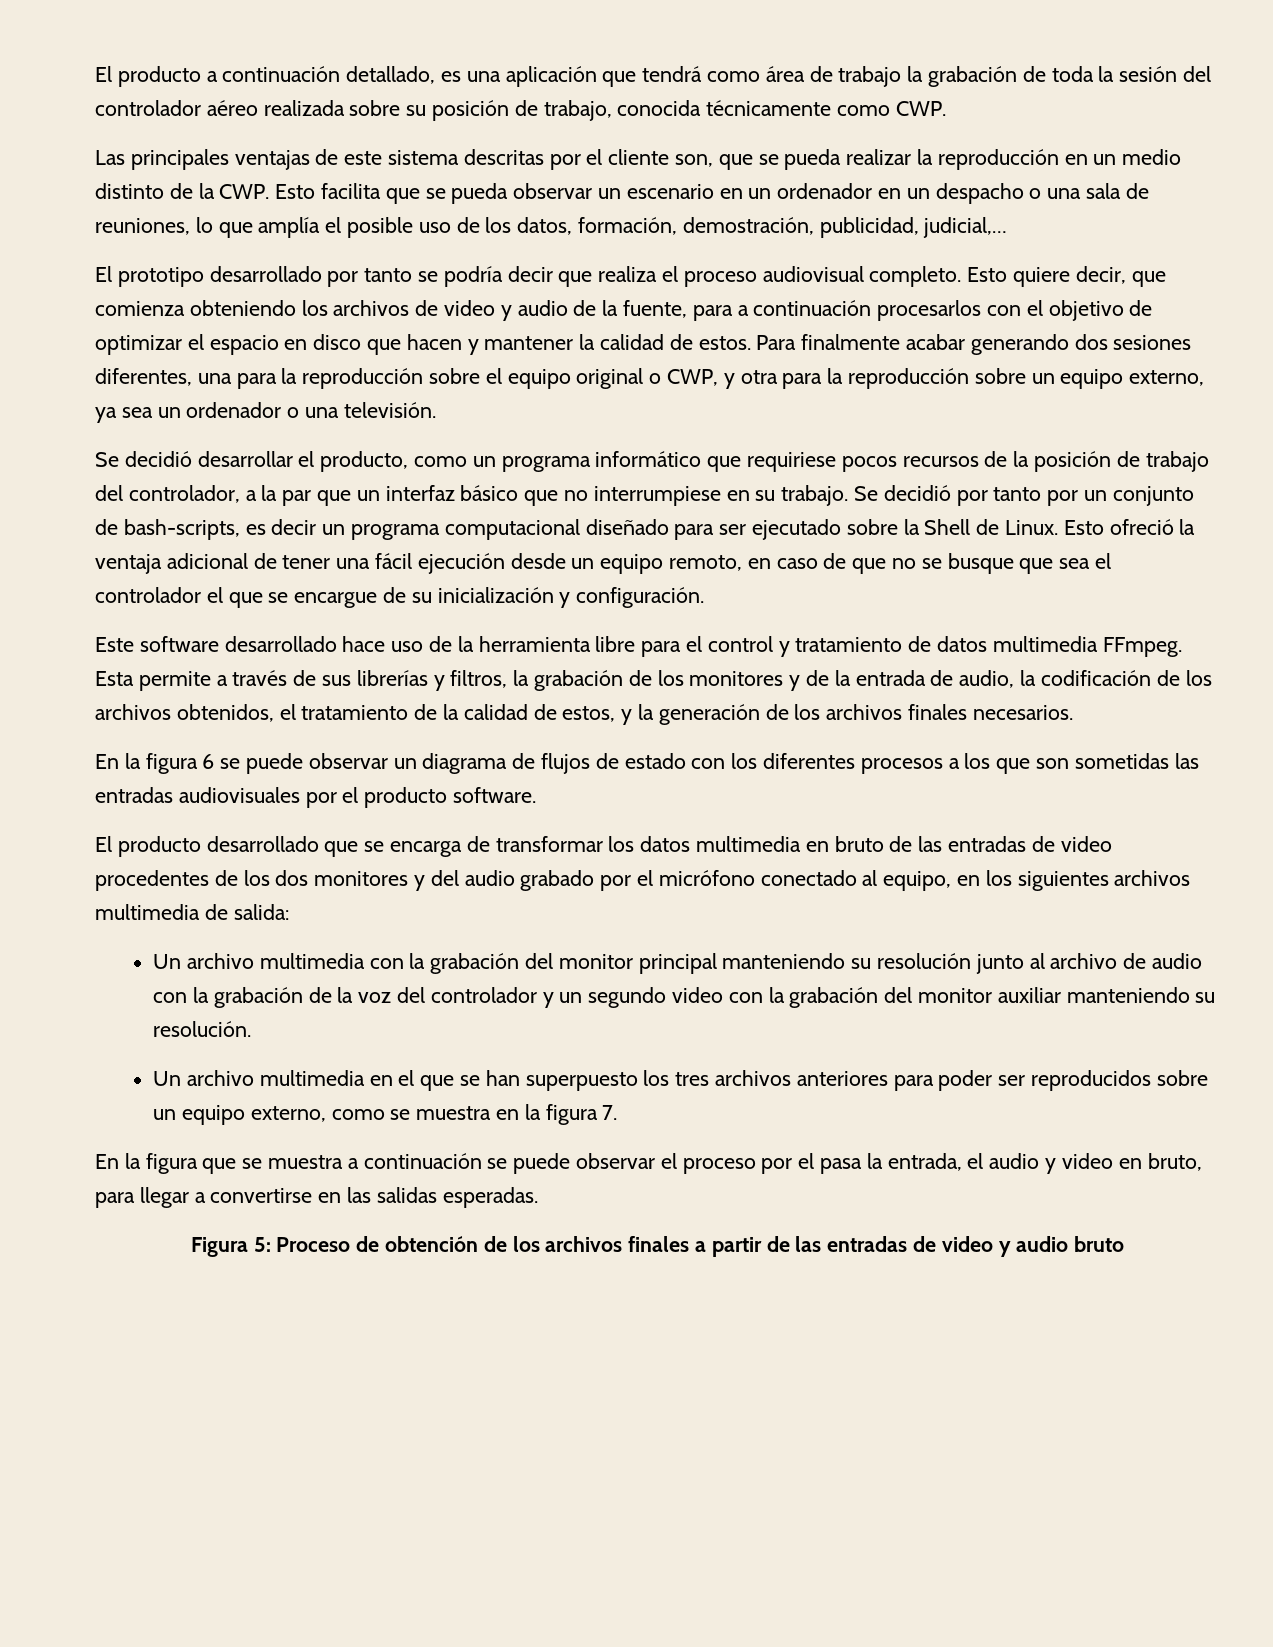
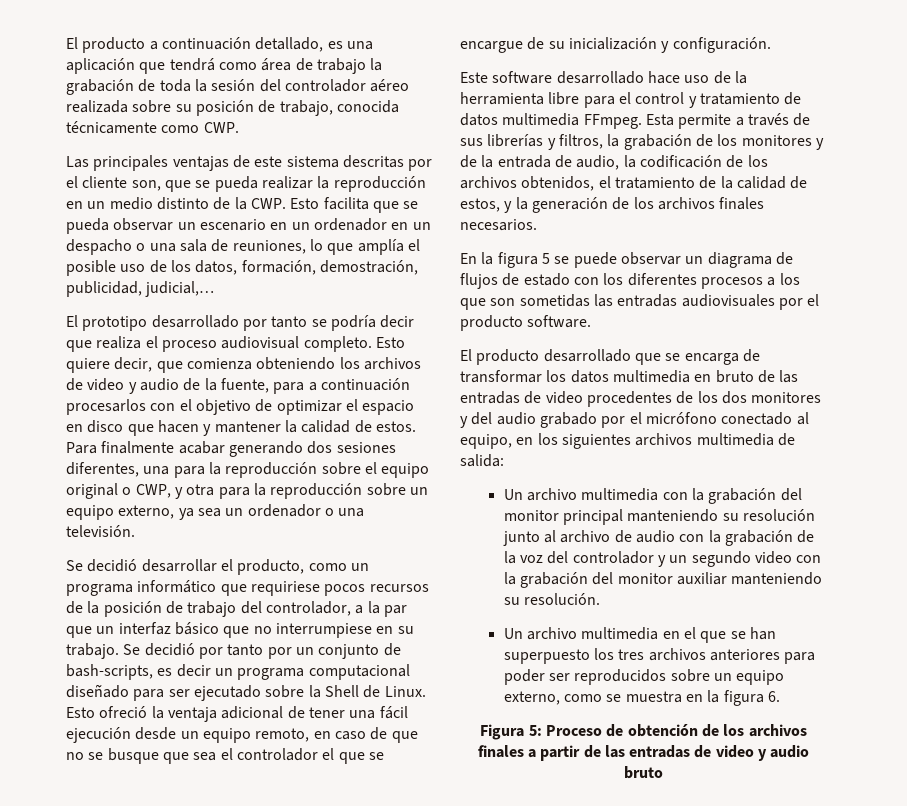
- En la figura 6 se puede observar un diagrama de flujos de estado con los diferentes procesos a los que son sometidas las entradas audiovisuales por el producto software.
+ En la figura 5 se puede observar un diagrama de flujos de estado con los diferentes procesos a los que son sometidas las entradas audiovisuales por el producto software.
- Un archivo multimedia en el que se han superpuesto los tres archivos anteriores para poder ser reproducidos sobre un equipo externo, como se muestra en la figura 7.
- En la figura que se muestra a continuación se puede observar el proceso por el pasa la entrada, el audio y video en bruto, para llegar a convertirse en las salidas esperadas.
+ Un archivo multimedia en el que se han superpuesto los tres archivos anteriores para poder ser reproducidos sobre un equipo externo, como se muestra en la figura 6.

